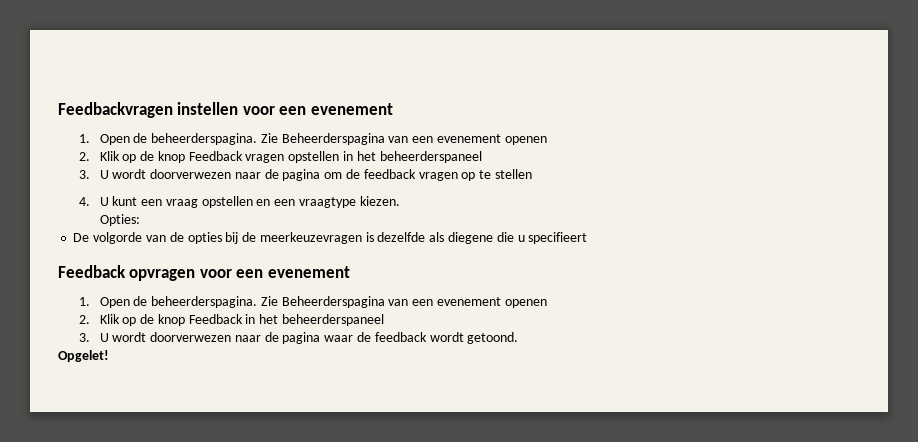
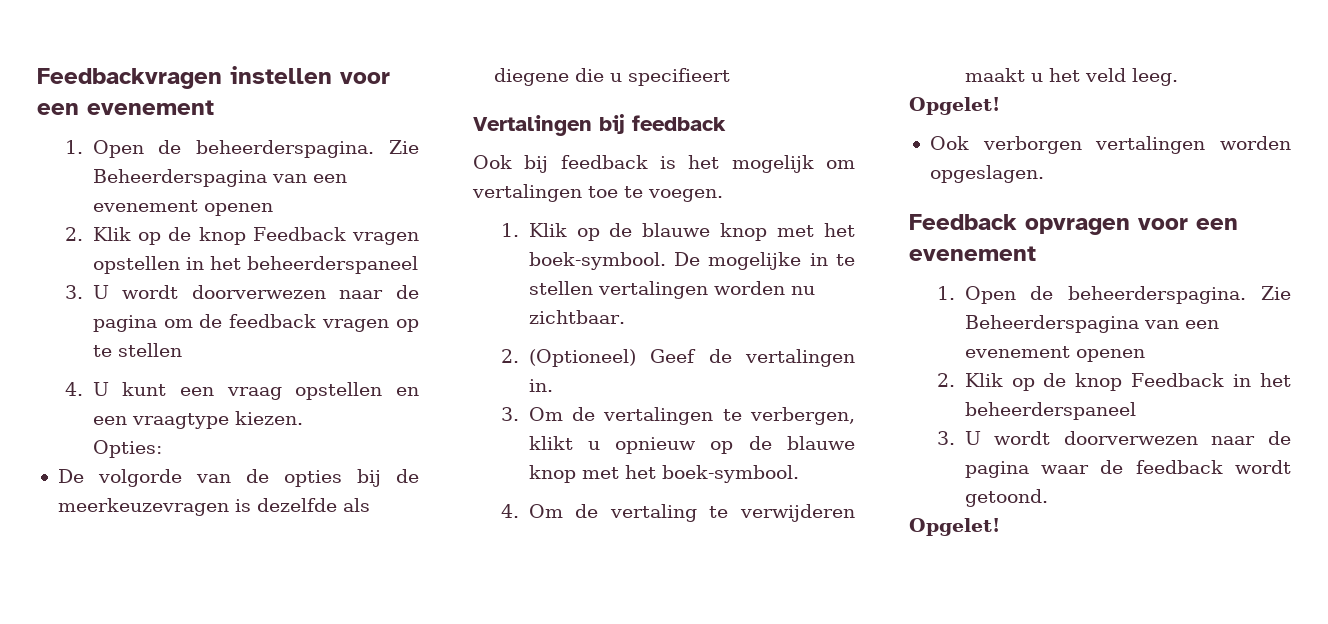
+ Vertalingen bij feedback
+ Ook bij feedback is het mogelijk om vertalingen toe te voegen.
+ 1. Klik op de blauwe knop met het boek-symbool. De mogelijke in te stellen vertalingen worden nu zichtbaar.
+ 2. (Optioneel) Geef de vertalingen in.
+ 3. Om de vertalingen te verbergen, klikt u opnieuw op de blauwe knop met het boek-symbool.
+ 4. Om de vertaling te verwijderen maakt u het veld leeg.
+ Opgelet!
+ Ook verborgen vertalingen worden opgeslagen.

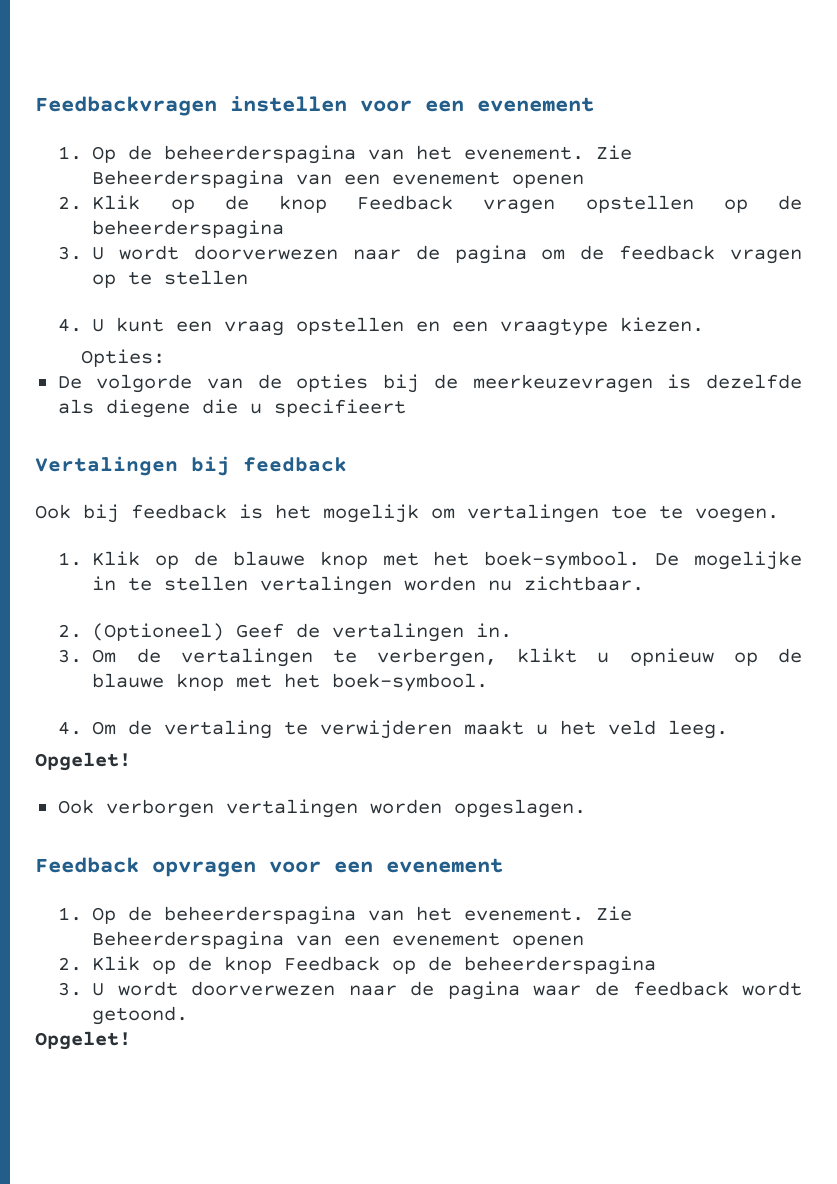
  Feedbackvragen instellen voor een evenement
- 1. Open de beheerderspagina.
+ 1. Op de beheerderspagina van het evenement.
- 2. Klik op de knop Feedback vragen opstellen in het beheerderspaneel
+ 2. Klik op de knop Feedback vragen opstellen op de beheerderspagina
  Feedback opvragen voor een evenement
- 1. Open de beheerderspagina.
+ 1. Op de beheerderspagina van het evenement.
- 2. Klik op de knop Feedback in het beheerderspaneel
+ 2. Klik op de knop Feedback op de beheerderspagina

